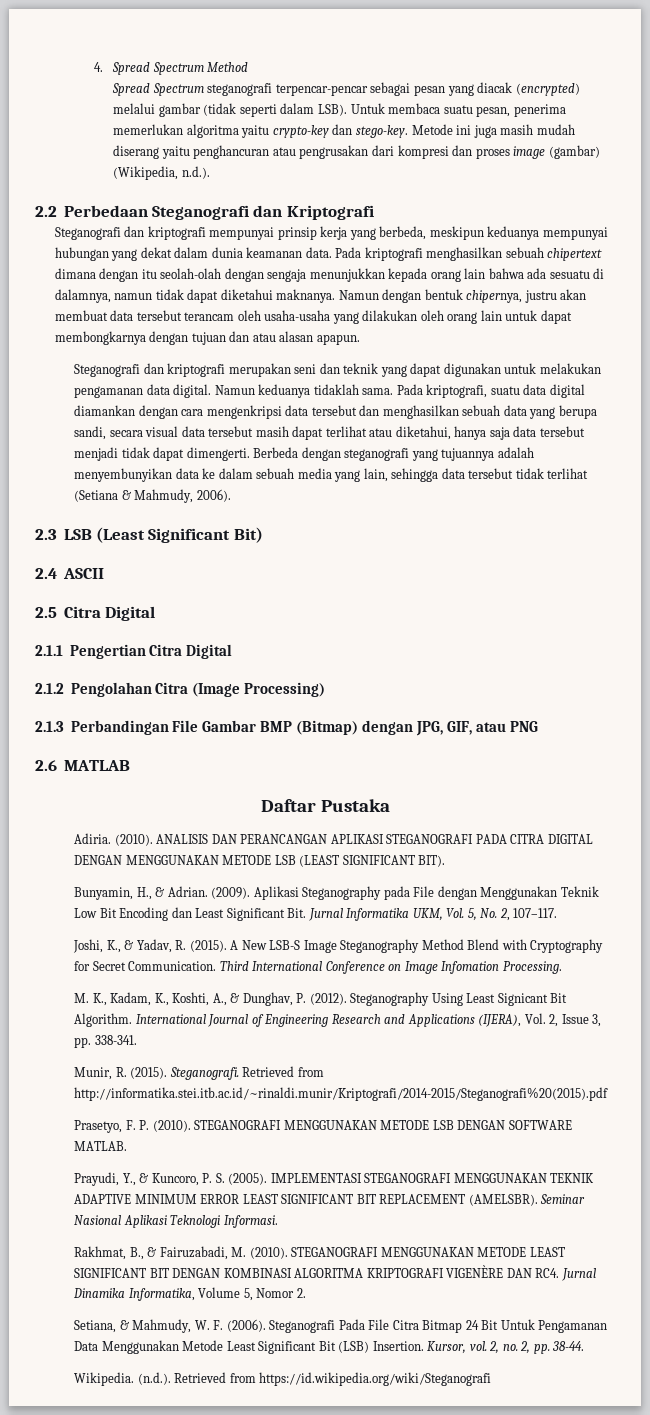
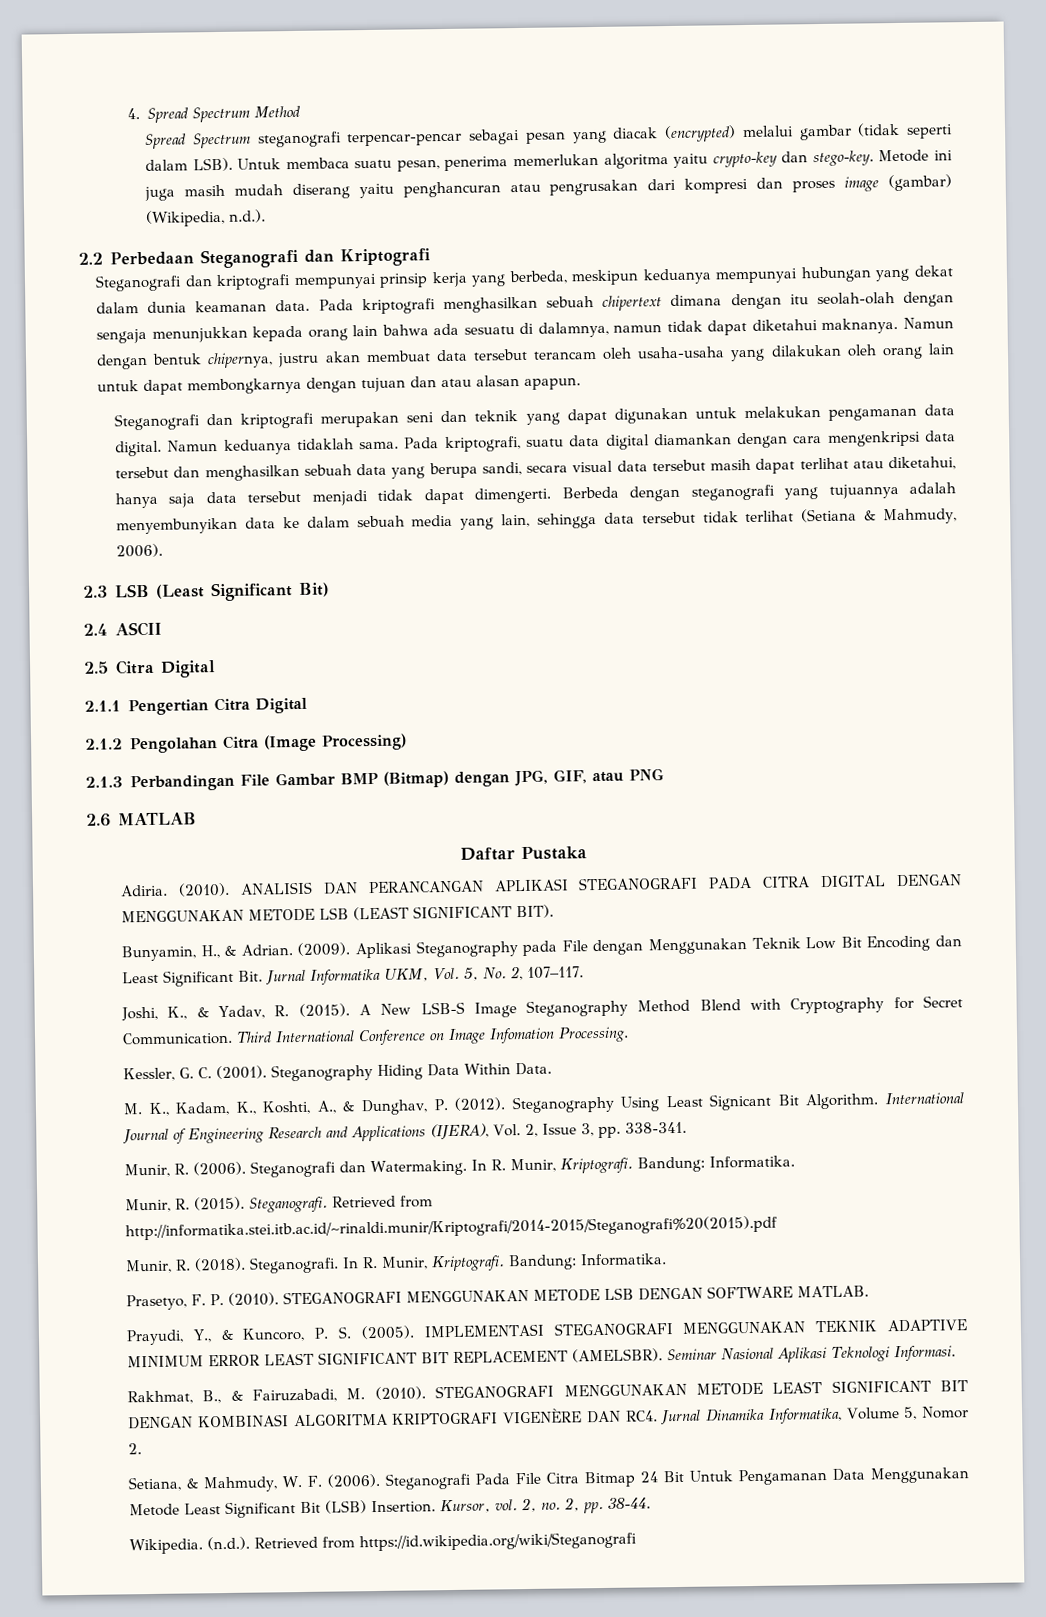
+ Kessler, G. C. (2001). Steganography Hiding Data Within Data.
+ Munir, R. (2006). Steganografi dan Watermaking. In R. Munir, Kriptografi. Bandung: Informatika.
+ Munir, R. (2018). Steganografi. In R. Munir, Kriptografi. Bandung: Informatika.

